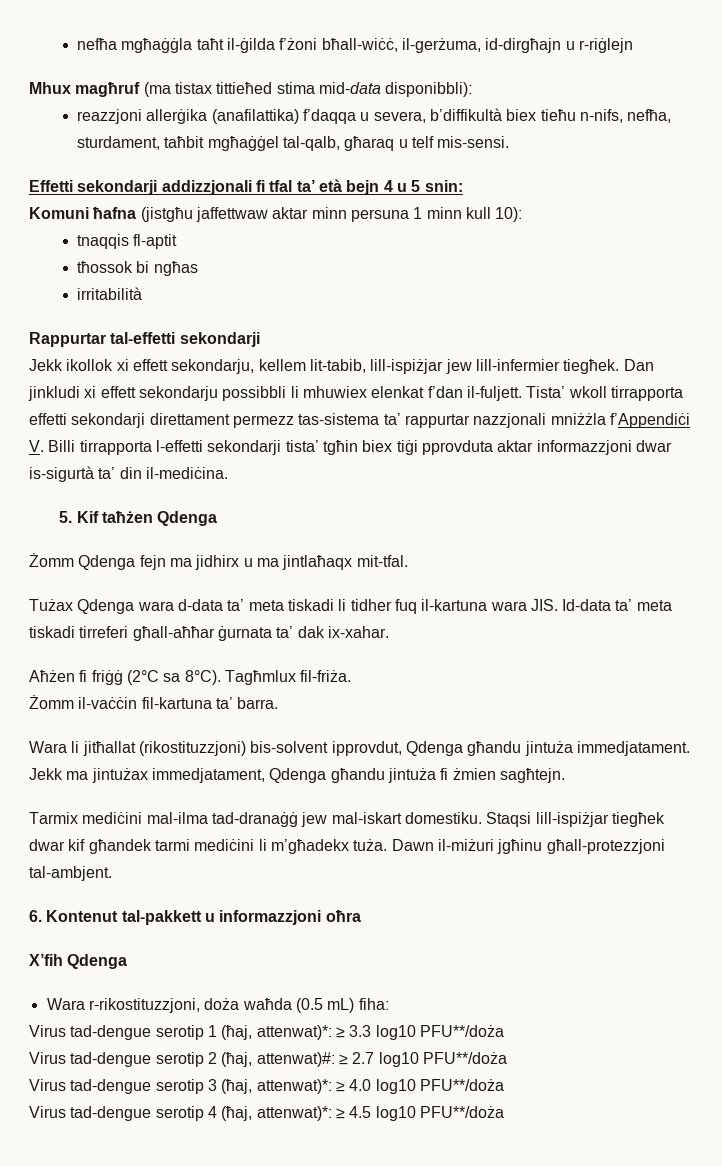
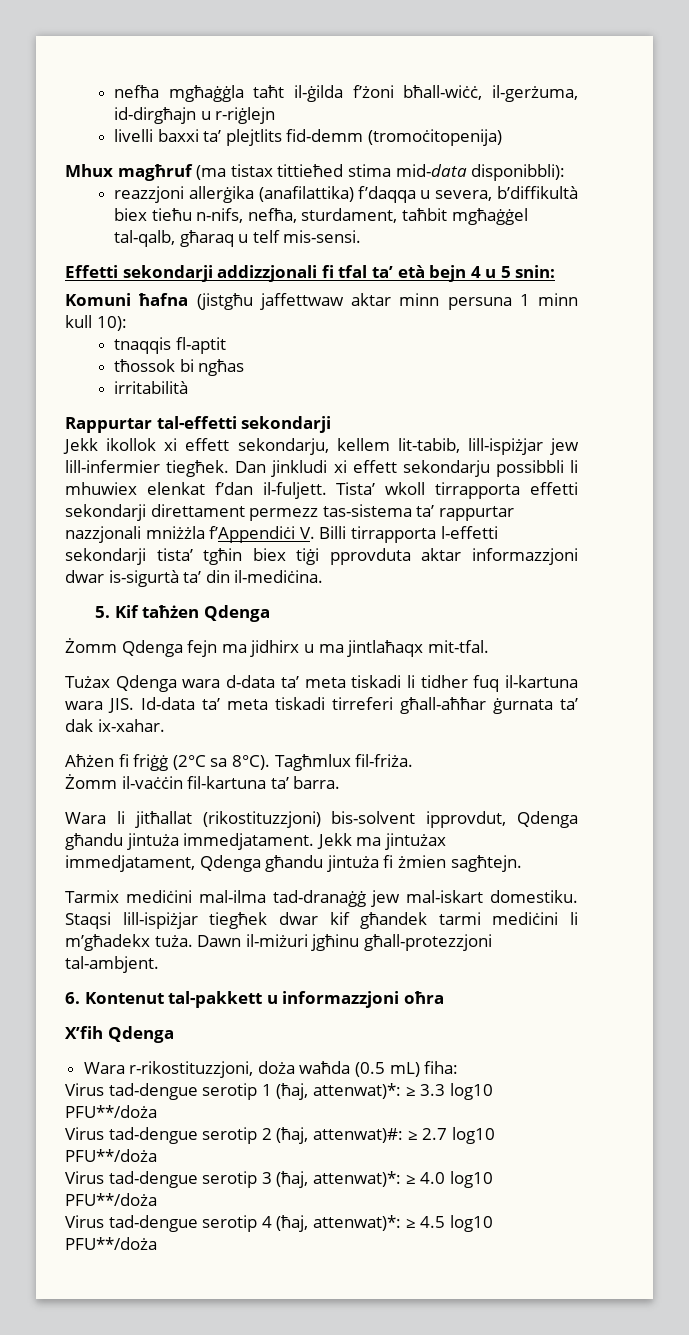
+ livelli baxxi ta’ plejtlits fid-demm (tromoċitopenija)

